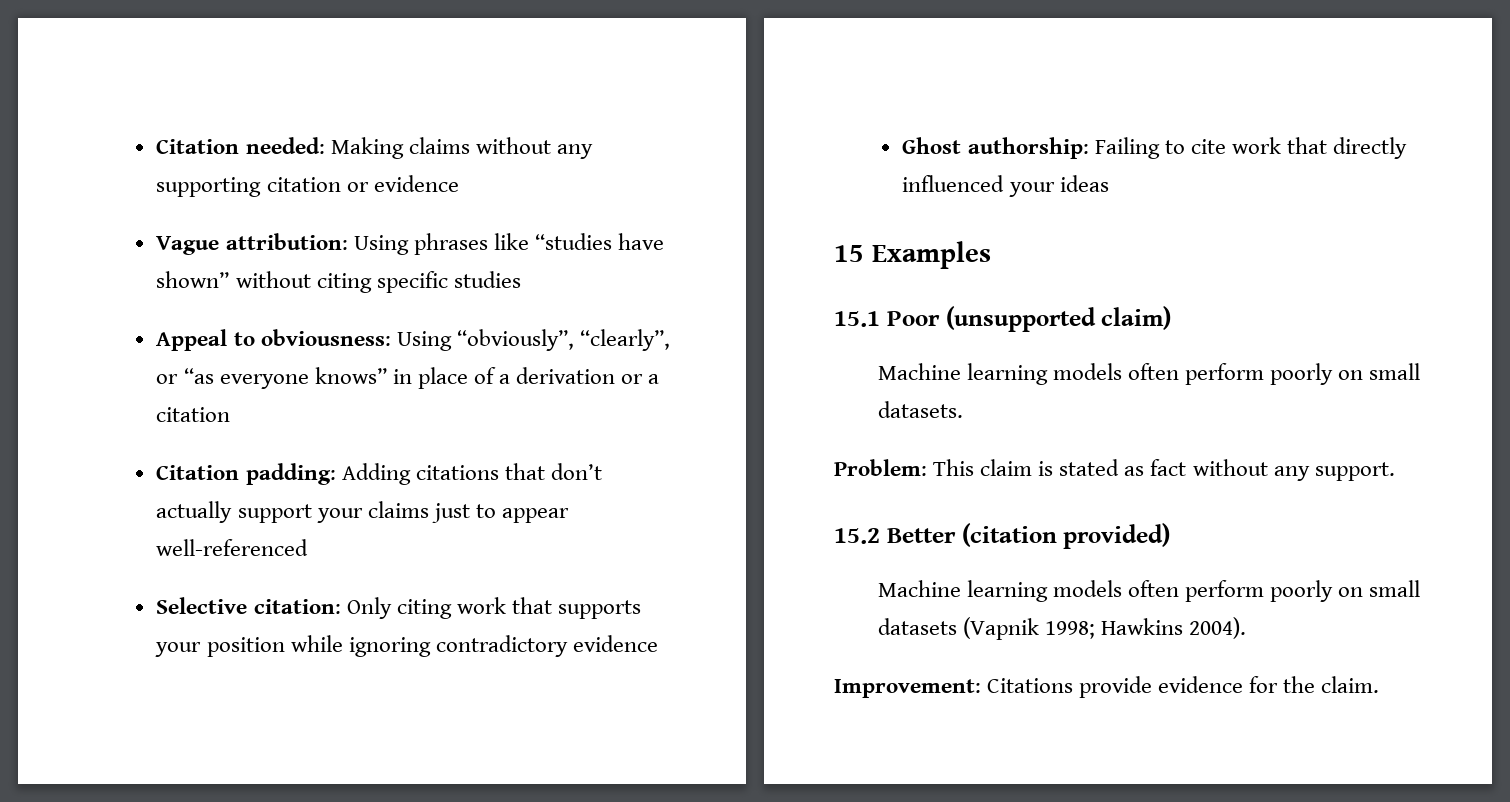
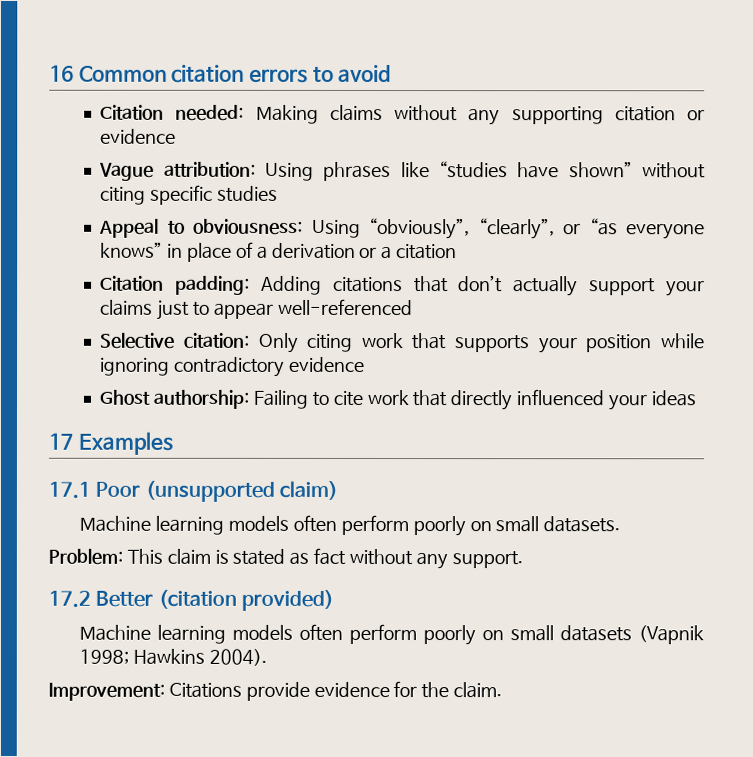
+ 16 Common citation errors to avoid
- 15 Examples
+ 17 Examples
- 15.1 Poor (unsupported claim)
+ 17.1 Poor (unsupported claim)
- 15.2 Better (citation provided)
+ 17.2 Better (citation provided)

